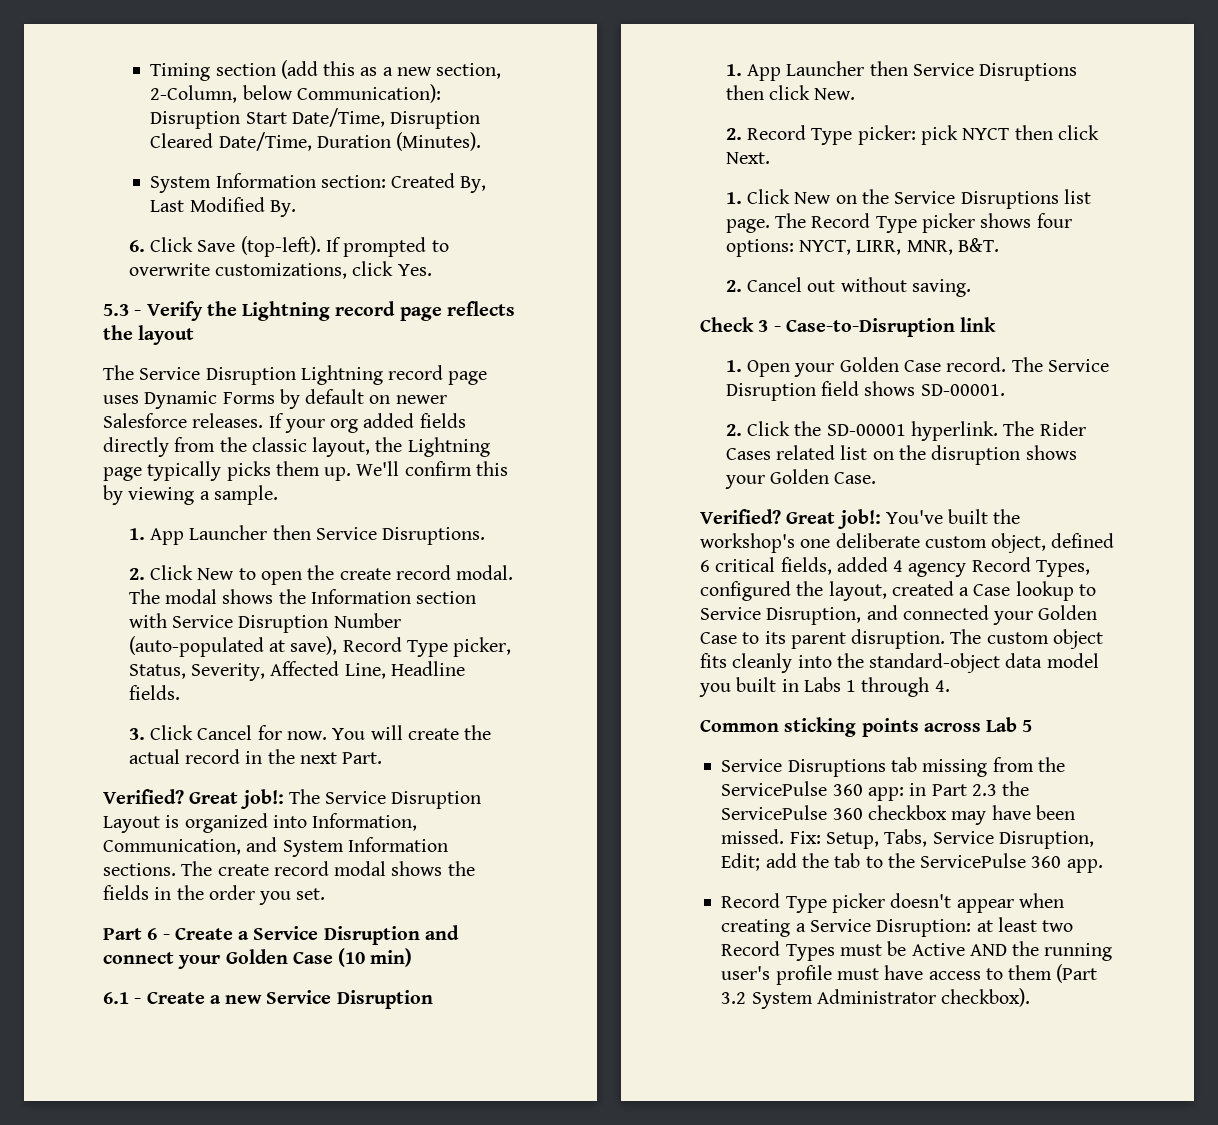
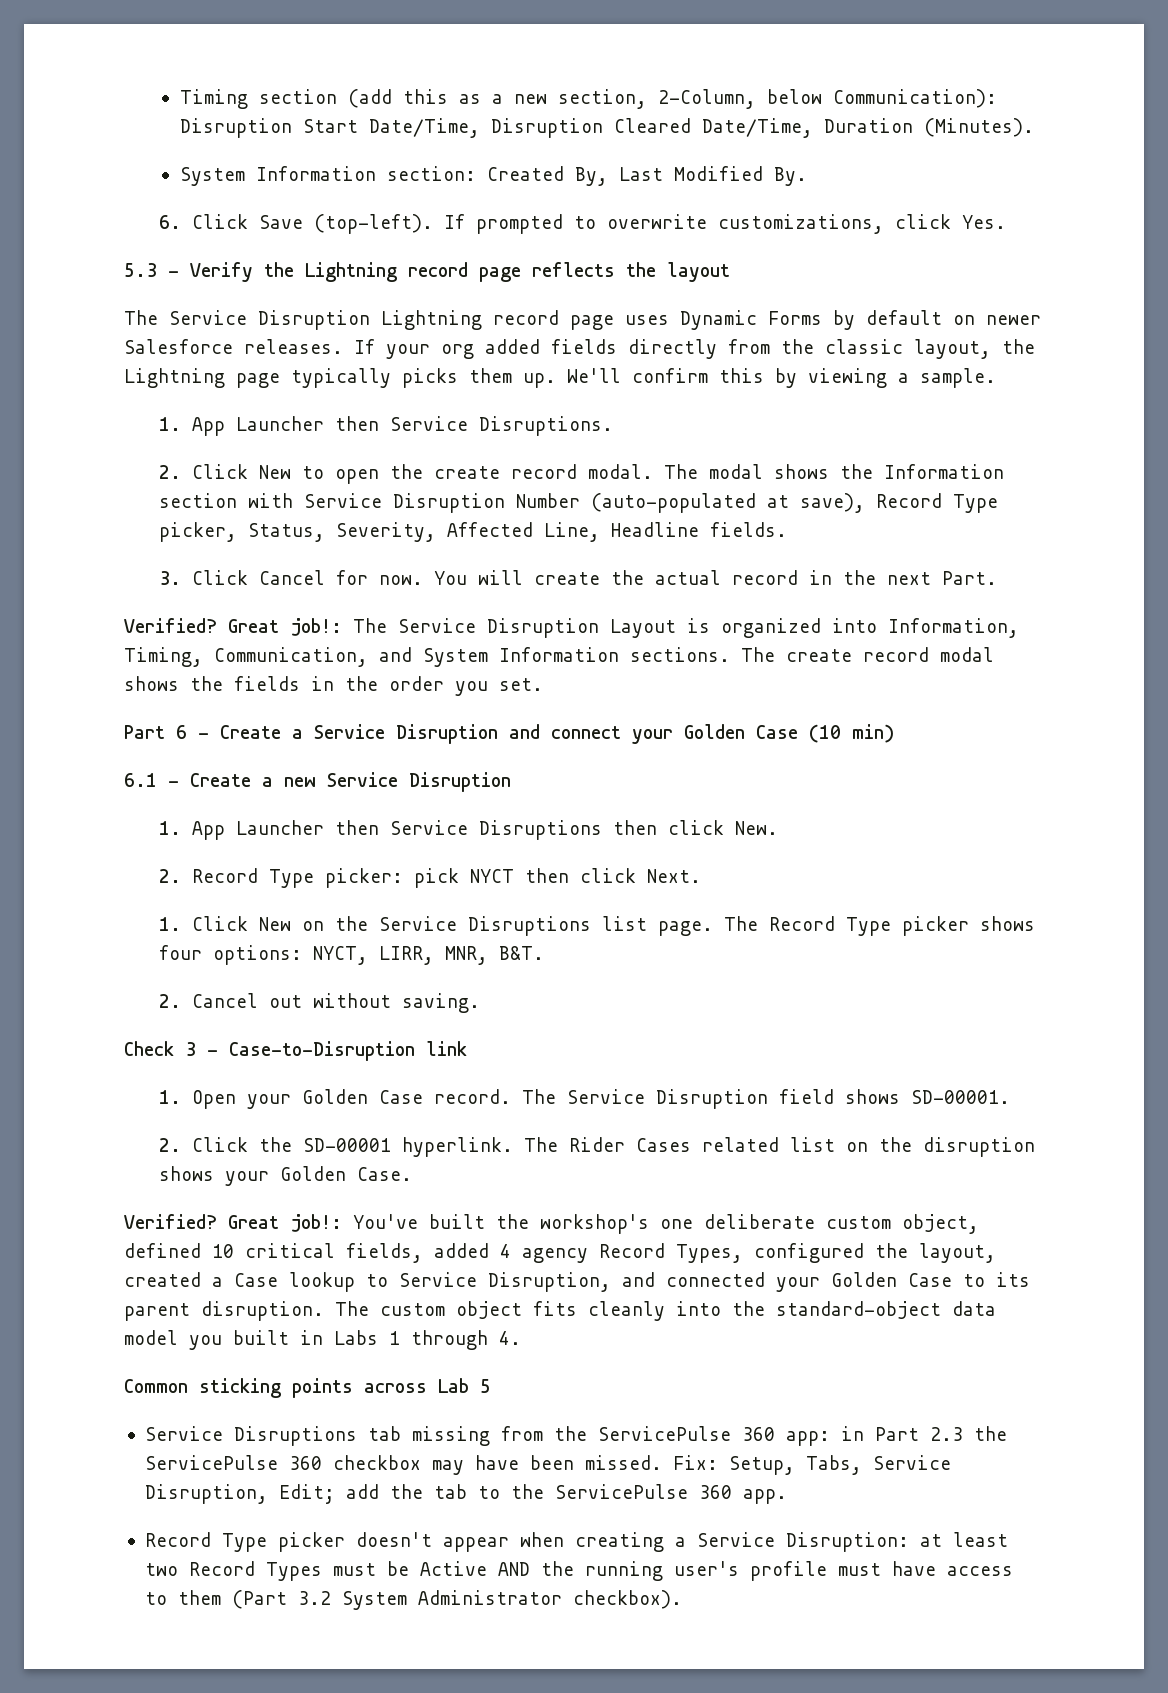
- Great job!: The Service Disruption Layout is organized into Information, Communication, and System Information sections.
+ Great job!: The Service Disruption Layout is organized into Information, Timing, Communication, and System Information sections.
- Great job!: You've built the workshop's one deliberate custom object, defined 6 critical fields, added 4 agency Record Types, configured the layout, created a Case lookup to Service Disruption, and connected your Golden Case to its parent disruption.
+ Great job!: You've built the workshop's one deliberate custom object, defined 10 critical fields, added 4 agency Record Types, configured the layout, created a Case lookup to Service Disruption, and connected your Golden Case to its parent disruption.

